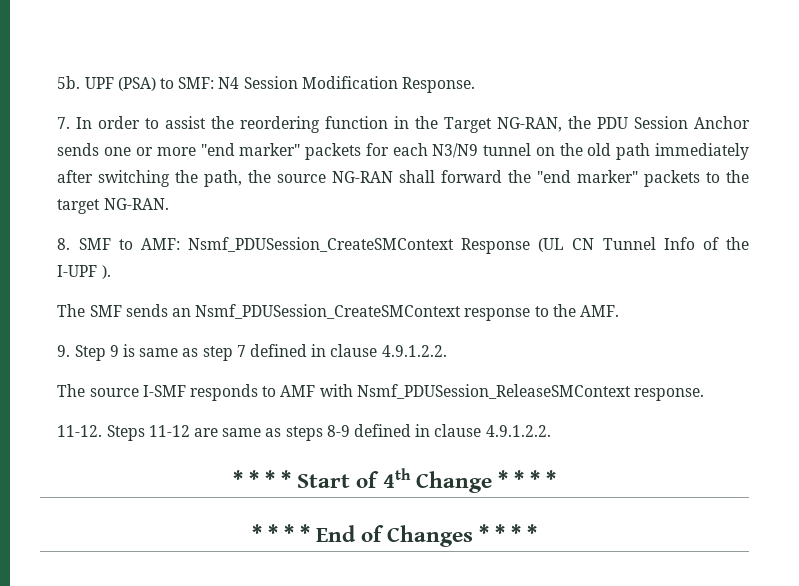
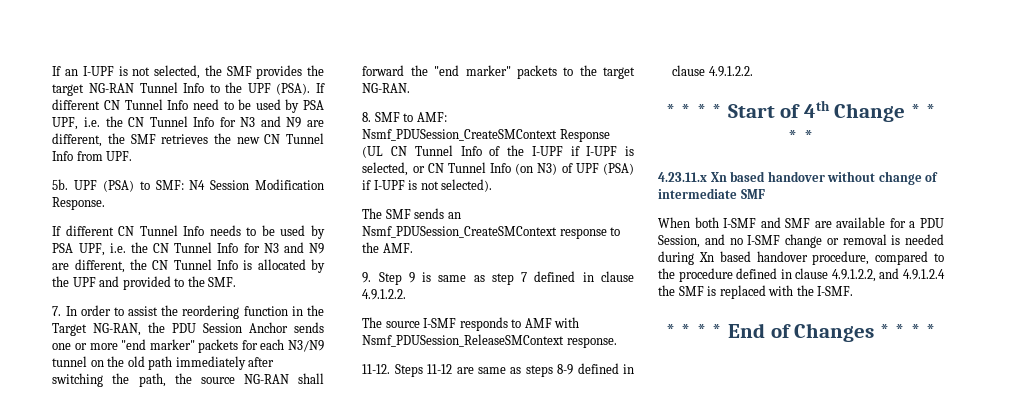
+ If an I-UPF is not selected, the SMF provides the target NG-RAN Tunnel Info to the UPF (PSA). If different CN Tunnel Info need to be used by PSA UPF, i.e. the CN Tunnel Info for N3 and N9 are different, the SMF retrieves the new CN Tunnel Info from UPF.
+ If different CN Tunnel Info needs to be used by PSA UPF, i.e. the CN Tunnel Info for N3 and N9 are different, the CN Tunnel Info is allocated by the UPF and provided to the SMF.
- 8. SMF to AMF: Nsmf_PDUSession_CreateSMContext Response (UL CN Tunnel Info of the I-UPF ).
+ 8. SMF to AMF: Nsmf_PDUSession_CreateSMContext Response (UL CN Tunnel Info of the I-UPF if I-UPF is selected, or CN Tunnel Info (on N3) of UPF (PSA) if I-UPF is not selected).
+ 4.23.11.x Xn based handover without change of intermediate SMF
+ When both I-SMF and SMF are available for a PDU Session, and no I-SMF change or removal is needed during Xn based handover procedure, compared to the procedure defined in clause 4.9.1.2.2, and 4.9.1.2.4 the SMF is replaced with the I-SMF.

